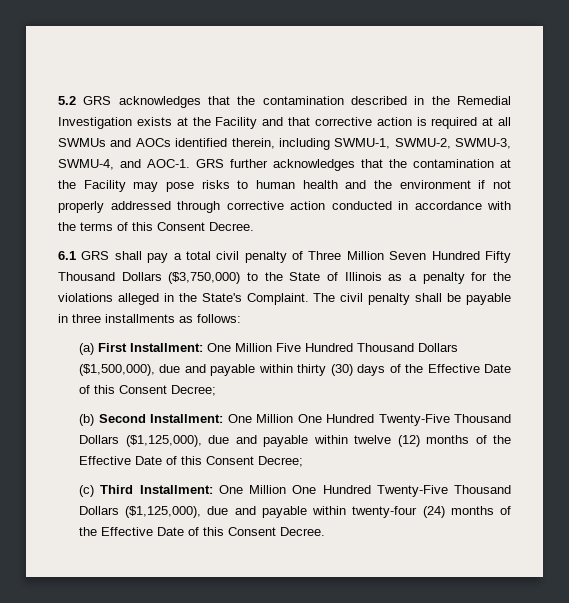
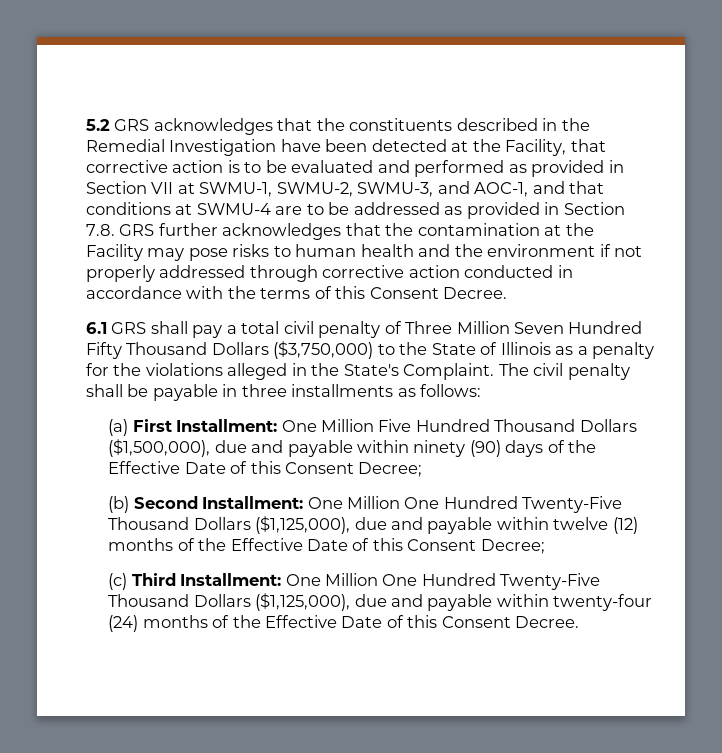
- 5.2 GRS acknowledges that the contamination described in the Remedial Investigation exists at the Facility and that corrective action is required at all SWMUs and AOCs identified therein, including SWMU-1, SWMU-2, SWMU-3, SWMU-4, and AOC-1. GRS further acknowledges that the contamination at the Facility may pose risks to human health and the environment if not properly addressed through corrective action conducted in accordance with the terms of this Consent Decree.
+ 5.2 GRS acknowledges that the constituents described in the Remedial Investigation have been detected at the Facility, that corrective action is to be evaluated and performed as provided in Section VII at SWMU-1, SWMU-2, SWMU-3, and AOC-1, and that conditions at SWMU-4 are to be addressed as provided in Section 7.8. GRS further acknowledges that the contamination at the Facility may pose risks to human health and the environment if not properly addressed through corrective action conducted in accordance with the terms of this Consent Decree.
- (a) First Installment: One Million Five Hundred Thousand Dollars ($1,500,000), due and payable within thirty (30) days of the Effective Date of this Consent Decree;
+ (a) First Installment: One Million Five Hundred Thousand Dollars ($1,500,000), due and payable within ninety (90) days of the Effective Date of this Consent Decree;

